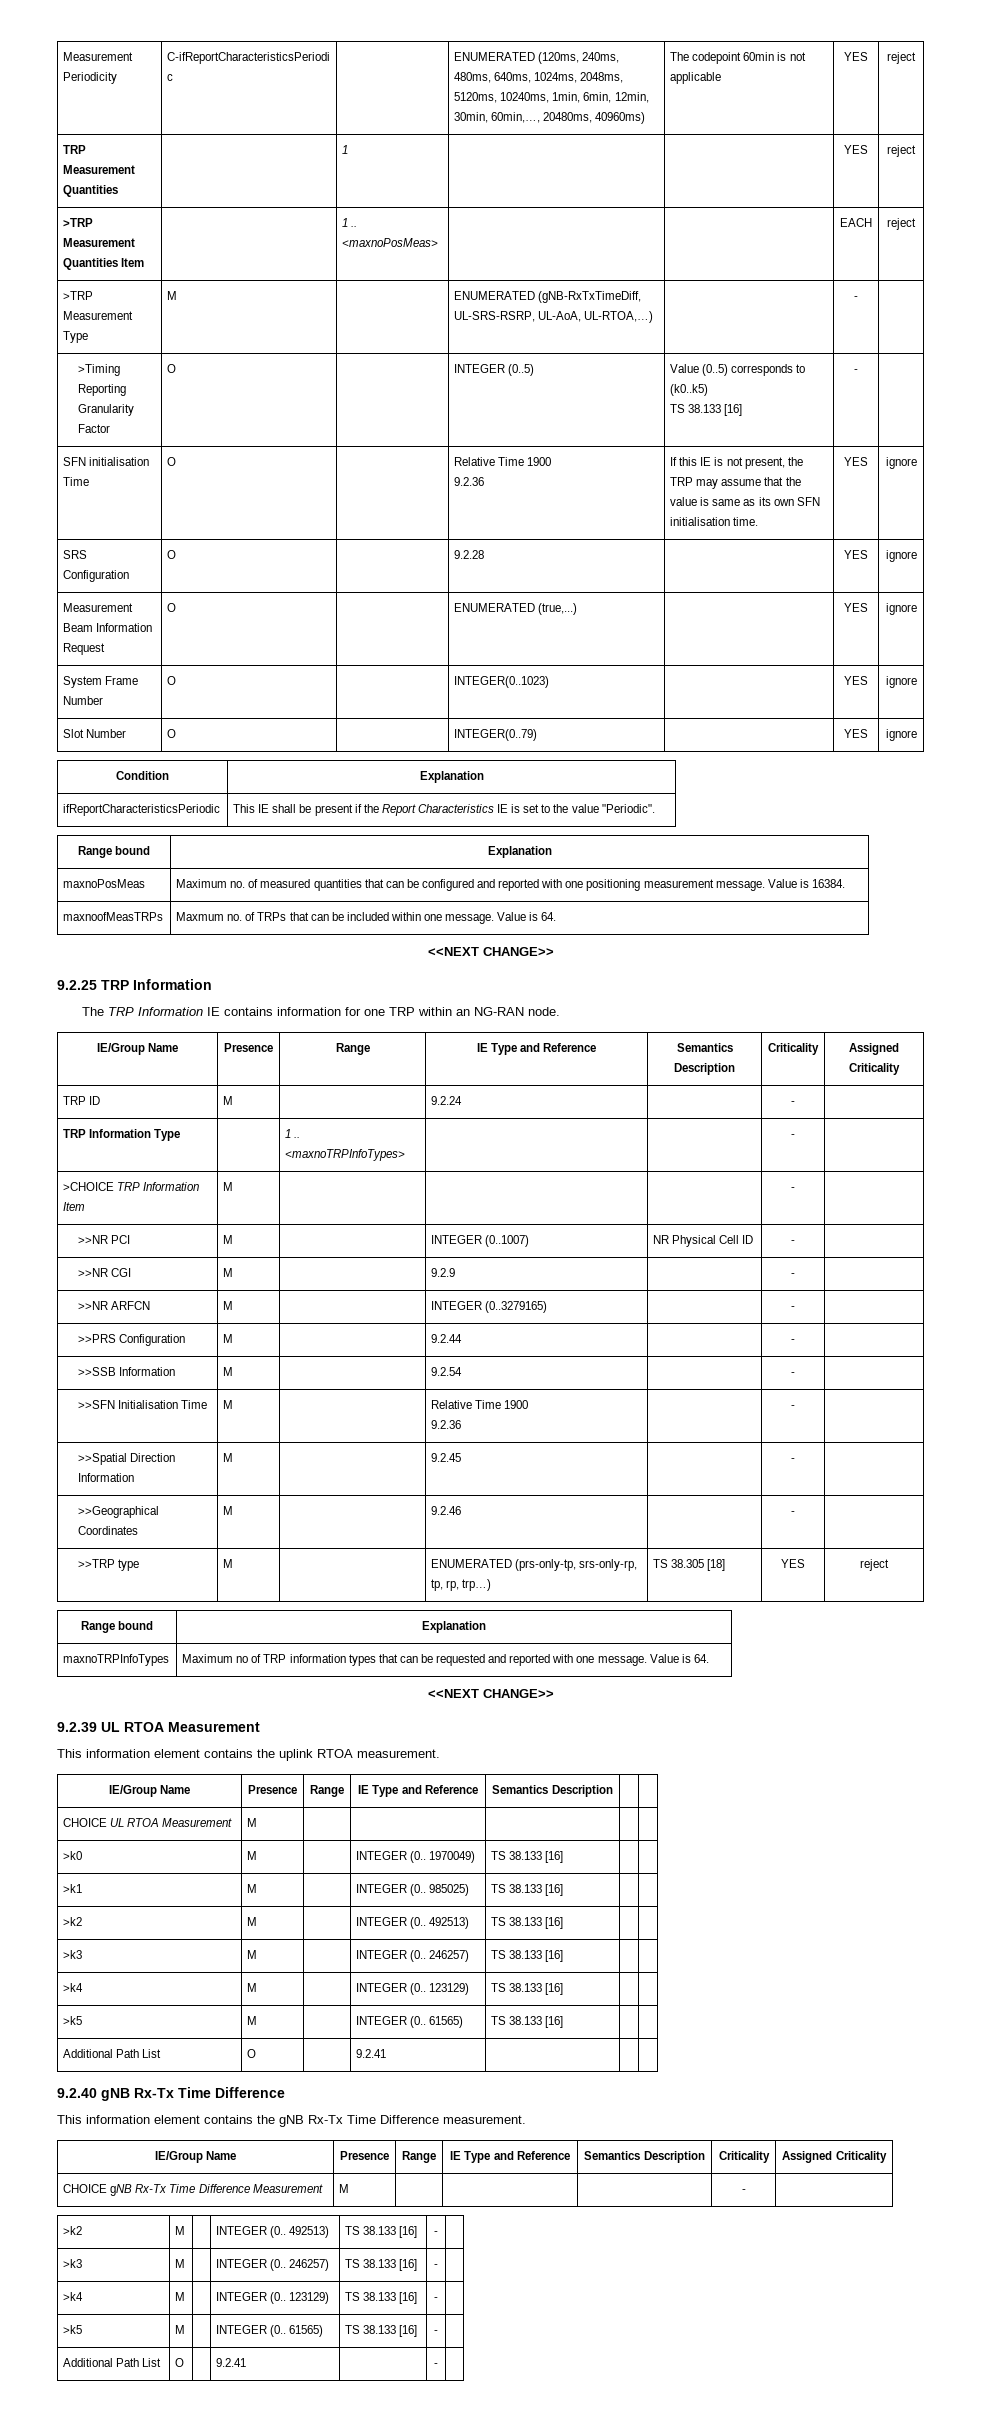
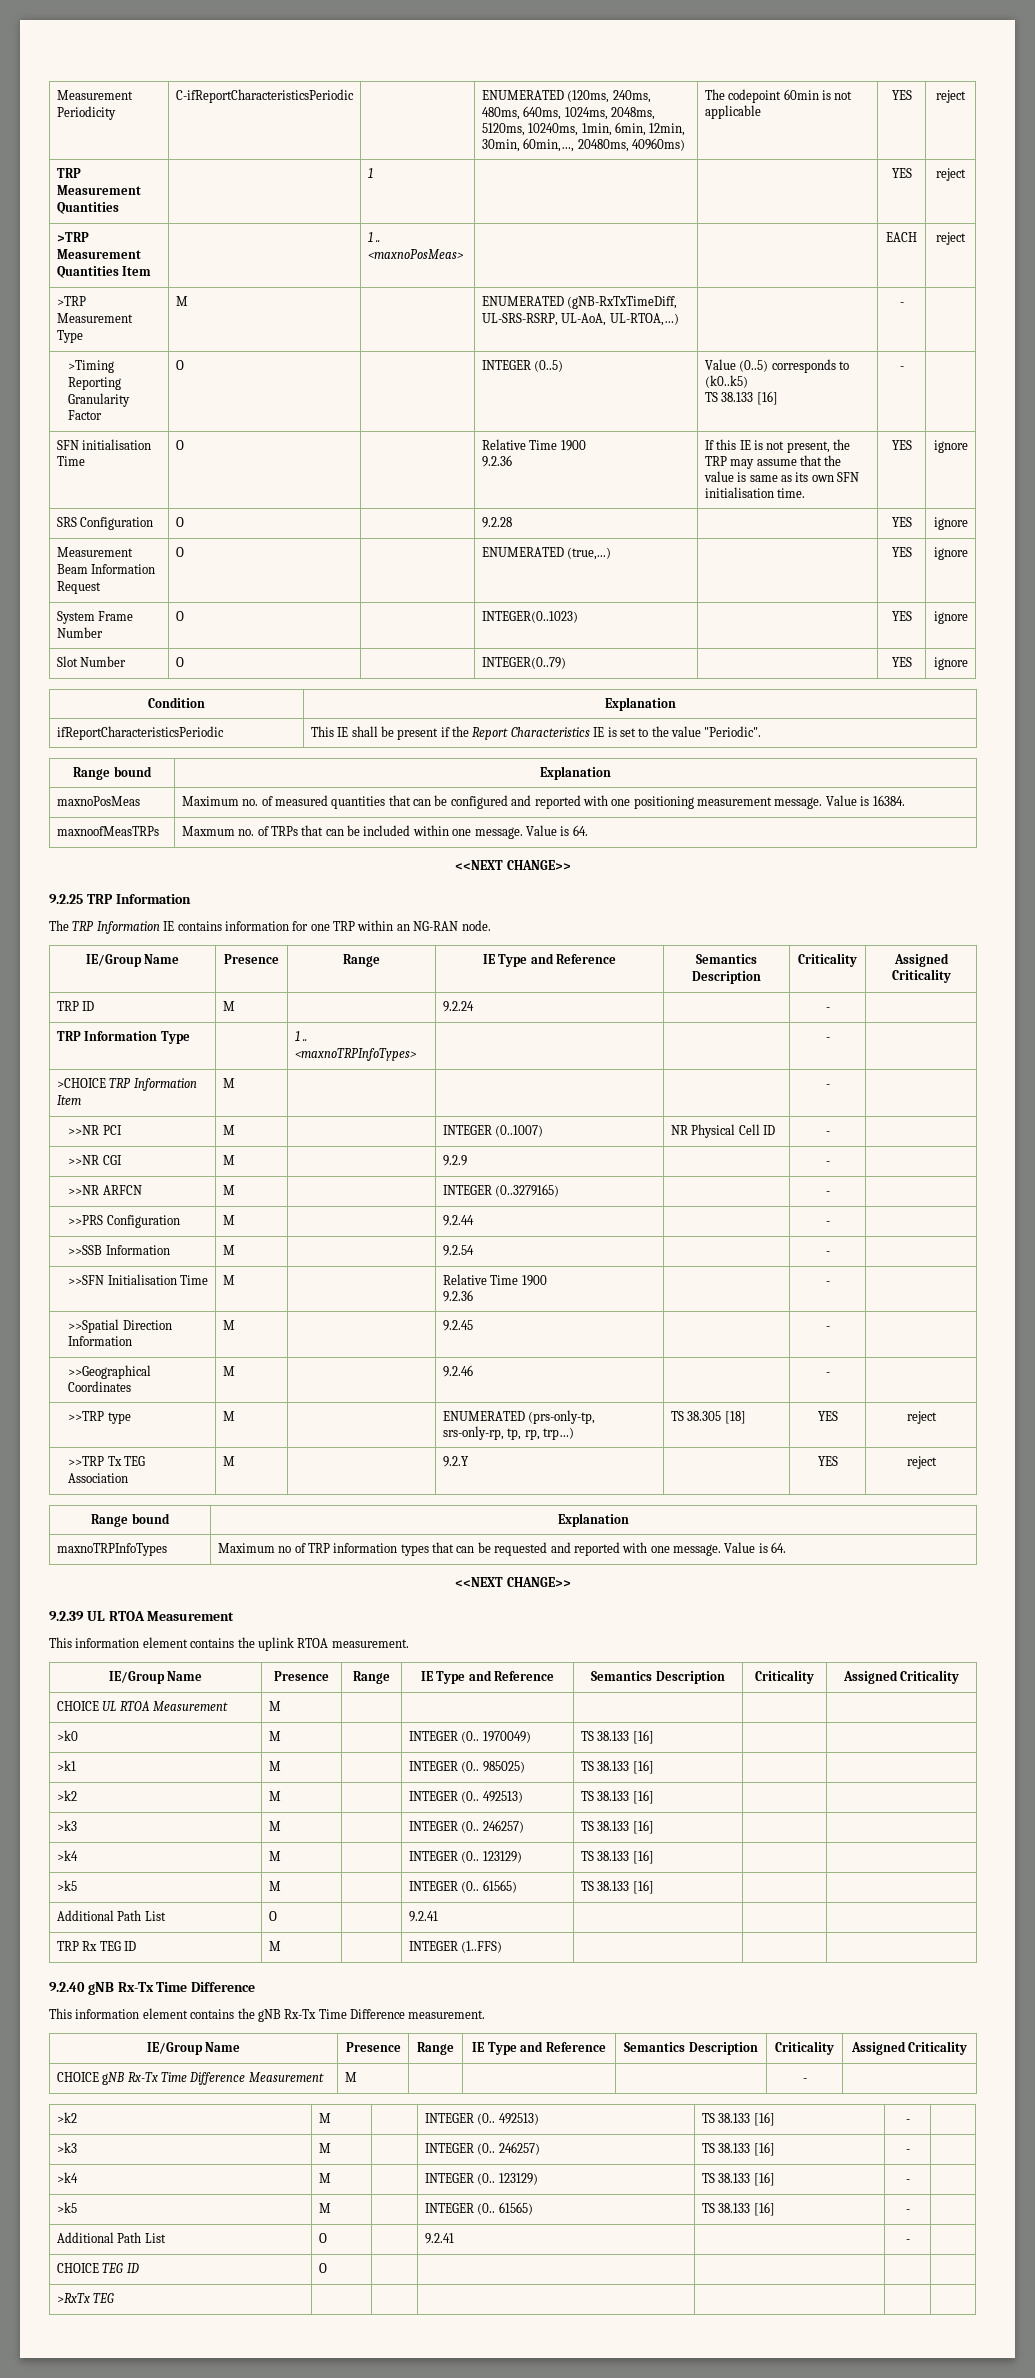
+ >>TRP Tx TEG Association | M | | 9.2.Y | | YES | reject
  This information element contains the uplink RTOA measurement.
- IE/Group Name | Presence | Range | IE Type and Reference | Semantics Description | |
+ IE/Group Name | Presence | Range | IE Type and Reference | Semantics Description | Criticality | Assigned Criticality
+ TRP Rx TEG ID | M | | INTEGER (1..FFS) | | |
+ CHOICE TEG ID | O | | | | |
+ >RxTx TEG | | | | | |

